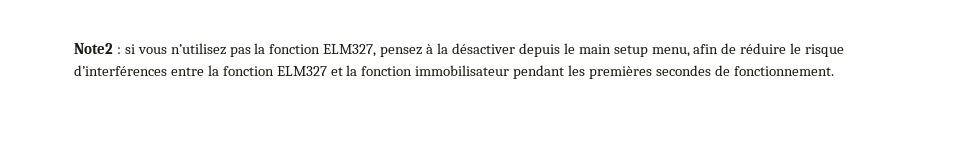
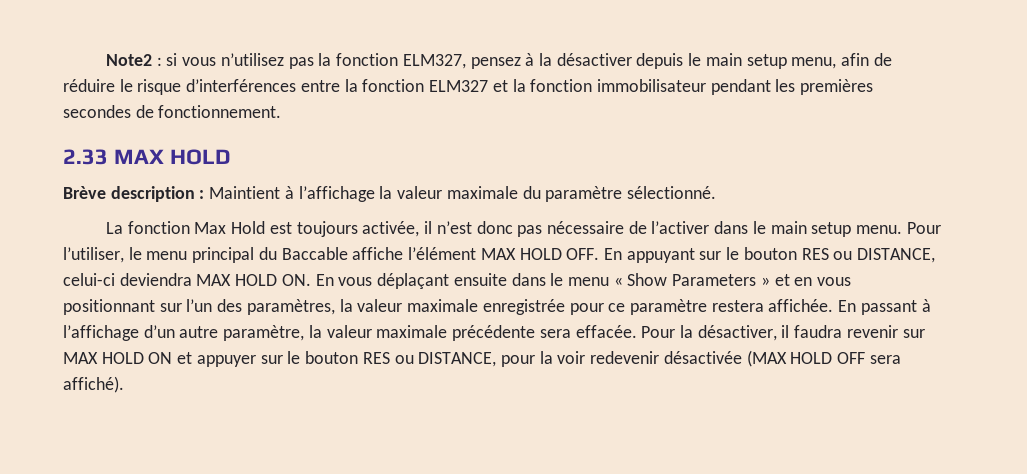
+ 2.33 MAX HOLD
+ Brève description : Maintient à l’affichage la valeur maximale du paramètre sélectionné.
+ La fonction Max Hold est toujours activée, il n’est donc pas nécessaire de l’activer dans le main setup menu. Pour l’utiliser, le menu principal du Baccable affiche l’élément MAX HOLD OFF. En appuyant sur le bouton RES ou DISTANCE, celui-ci deviendra MAX HOLD ON. En vous déplaçant ensuite dans le menu « Show Parameters » et en vous positionnant sur l’un des paramètres, la valeur maximale enregistrée pour ce paramètre restera affichée. En passant à l’affichage d’un autre paramètre, la valeur maximale précédente sera effacée. Pour la désactiver, il faudra revenir sur MAX HOLD ON et appuyer sur le bouton RES ou DISTANCE, pour la voir redevenir désactivée (MAX HOLD OFF sera affiché).

